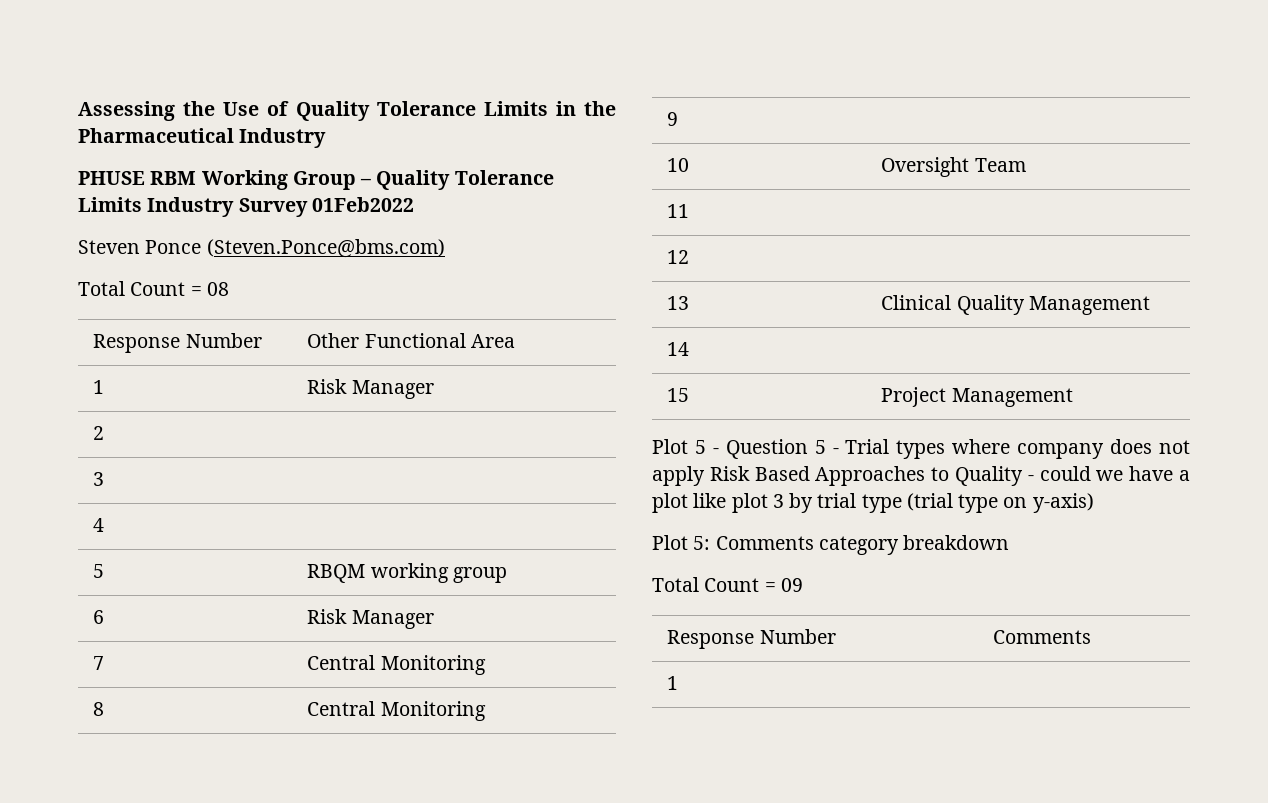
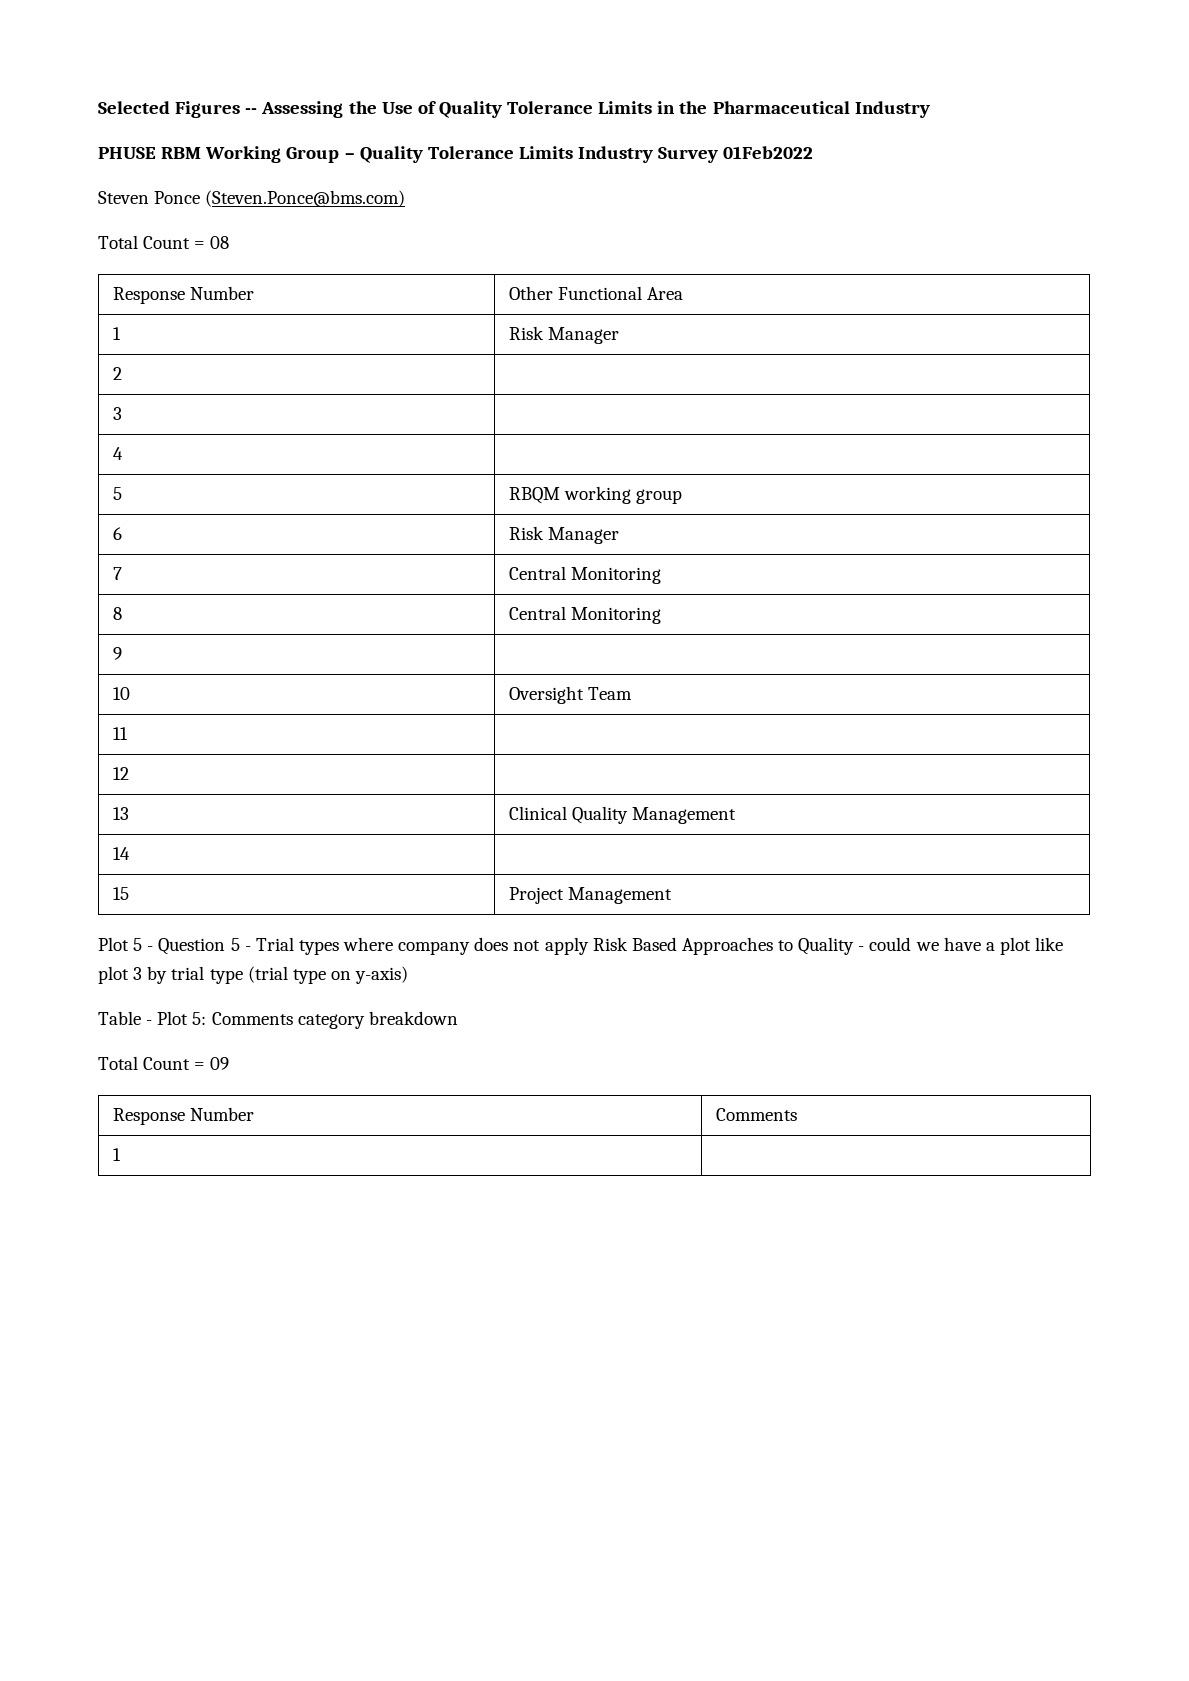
- Assessing the Use of Quality Tolerance Limits in the Pharmaceutical Industry
+ Selected Figures -- Assessing the Use of Quality Tolerance Limits in the Pharmaceutical Industry
- Plot 5: Comments category breakdown
+ Table - Plot 5: Comments category breakdown

